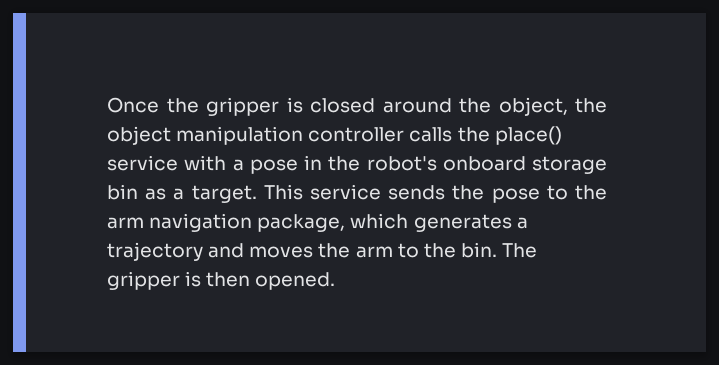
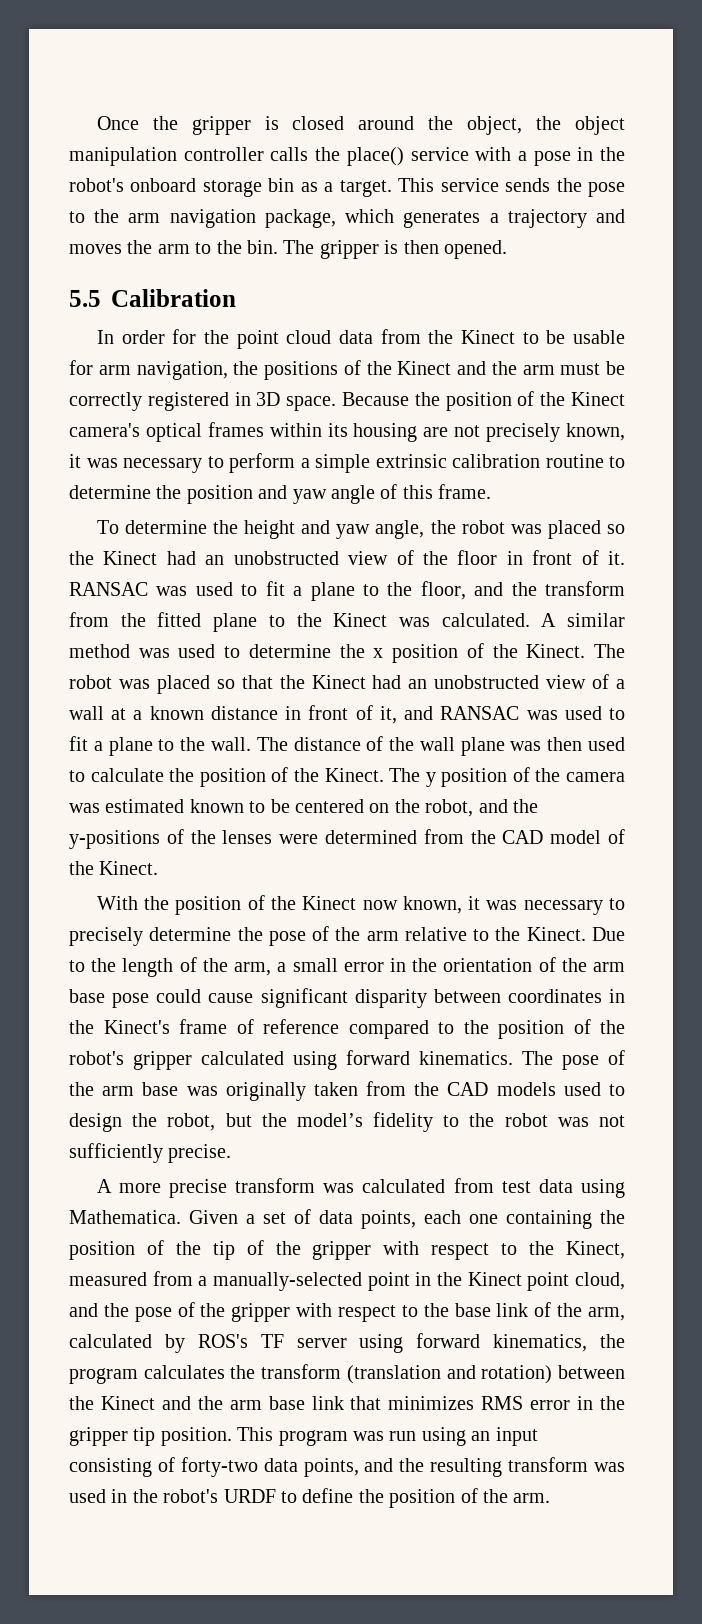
+ 5.5 Calibration
+ In order for the point cloud data from the Kinect to be usable for arm navigation, the positions of the Kinect and the arm must be correctly registered in 3D space. Because the position of the Kinect camera's optical frames within its housing are not precisely known, it was necessary to perform a simple extrinsic calibration routine to determine the position and yaw angle of this frame.
+ To determine the height and yaw angle, the robot was placed so the Kinect had an unobstructed view of the floor in front of it. RANSAC was used to fit a plane to the floor, and the transform from the fitted plane to the Kinect was calculated. A similar method was used to determine the x position of the Kinect. The robot was placed so that the Kinect had an unobstructed view of a wall at a known distance in front of it, and RANSAC was used to fit a plane to the wall. The distance of the wall plane was then used to calculate the position of the Kinect. The y position of the camera was estimated known to be centered on the robot, and the y-positions of the lenses were determined from the CAD model of the Kinect.
+ With the position of the Kinect now known, it was necessary to precisely determine the pose of the arm relative to the Kinect. Due to the length of the arm, a small error in the orientation of the arm base pose could cause significant disparity between coordinates in the Kinect's frame of reference compared to the position of the robot's gripper calculated using forward kinematics. The pose of the arm base was originally taken from the CAD models used to design the robot, but the model’s fidelity to the robot was not sufficiently precise.
+ A more precise transform was calculated from test data using Mathematica. Given a set of data points, each one containing the position of the tip of the gripper with respect to the Kinect, measured from a manually-selected point in the Kinect point cloud, and the pose of the gripper with respect to the base link of the arm, calculated by ROS's TF server using forward kinematics, the program calculates the transform (translation and rotation) between the Kinect and the arm base link that minimizes RMS error in the gripper tip position. This program was run using an input consisting of forty-two data points, and the resulting transform was used in the robot's URDF to define the position of the arm.

